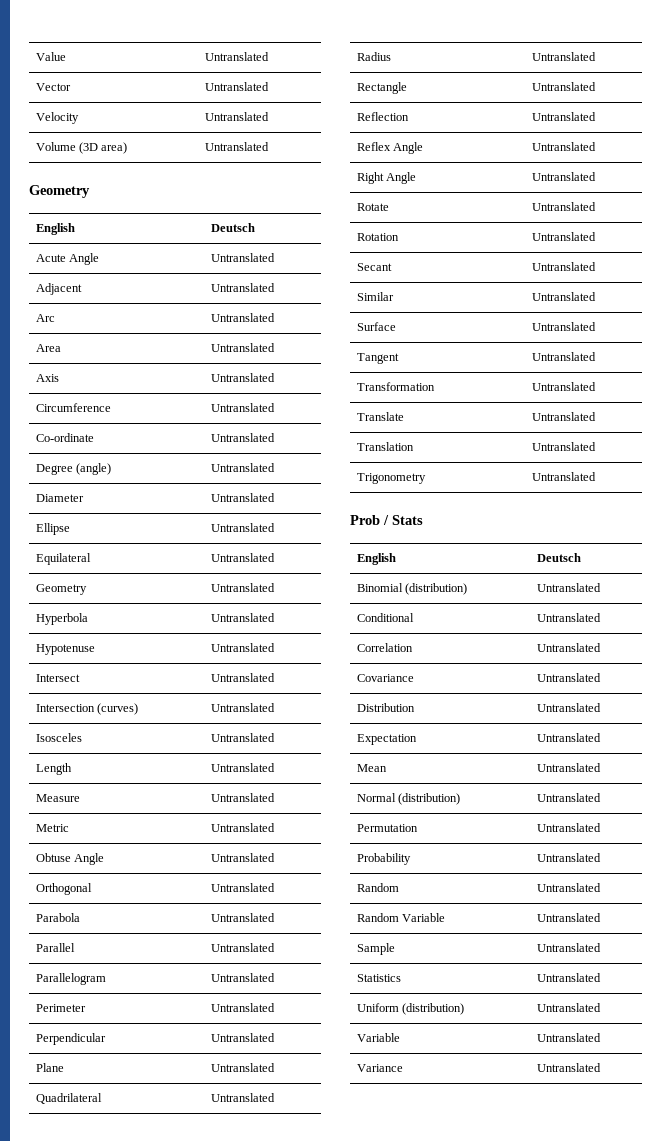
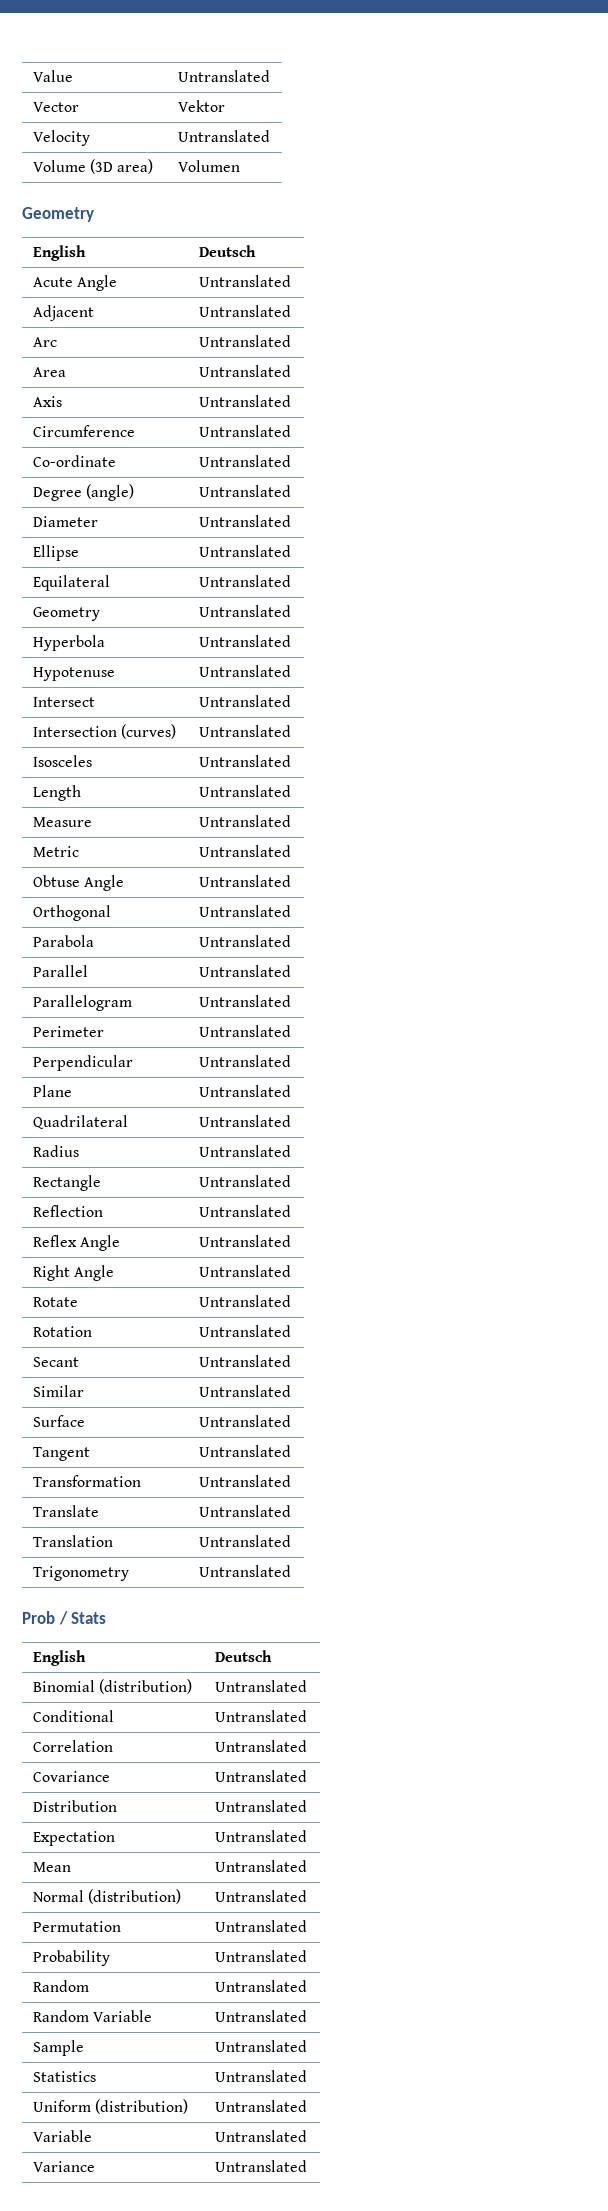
- Vector | Untranslated
+ Vector | Vektor
- Volume (3D area) | Untranslated
+ Volume (3D area) | Volumen

